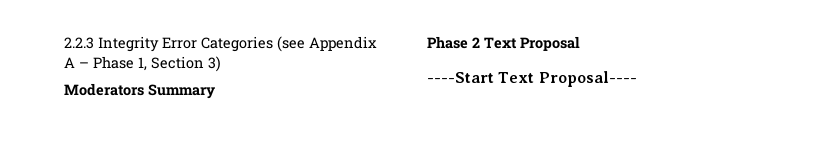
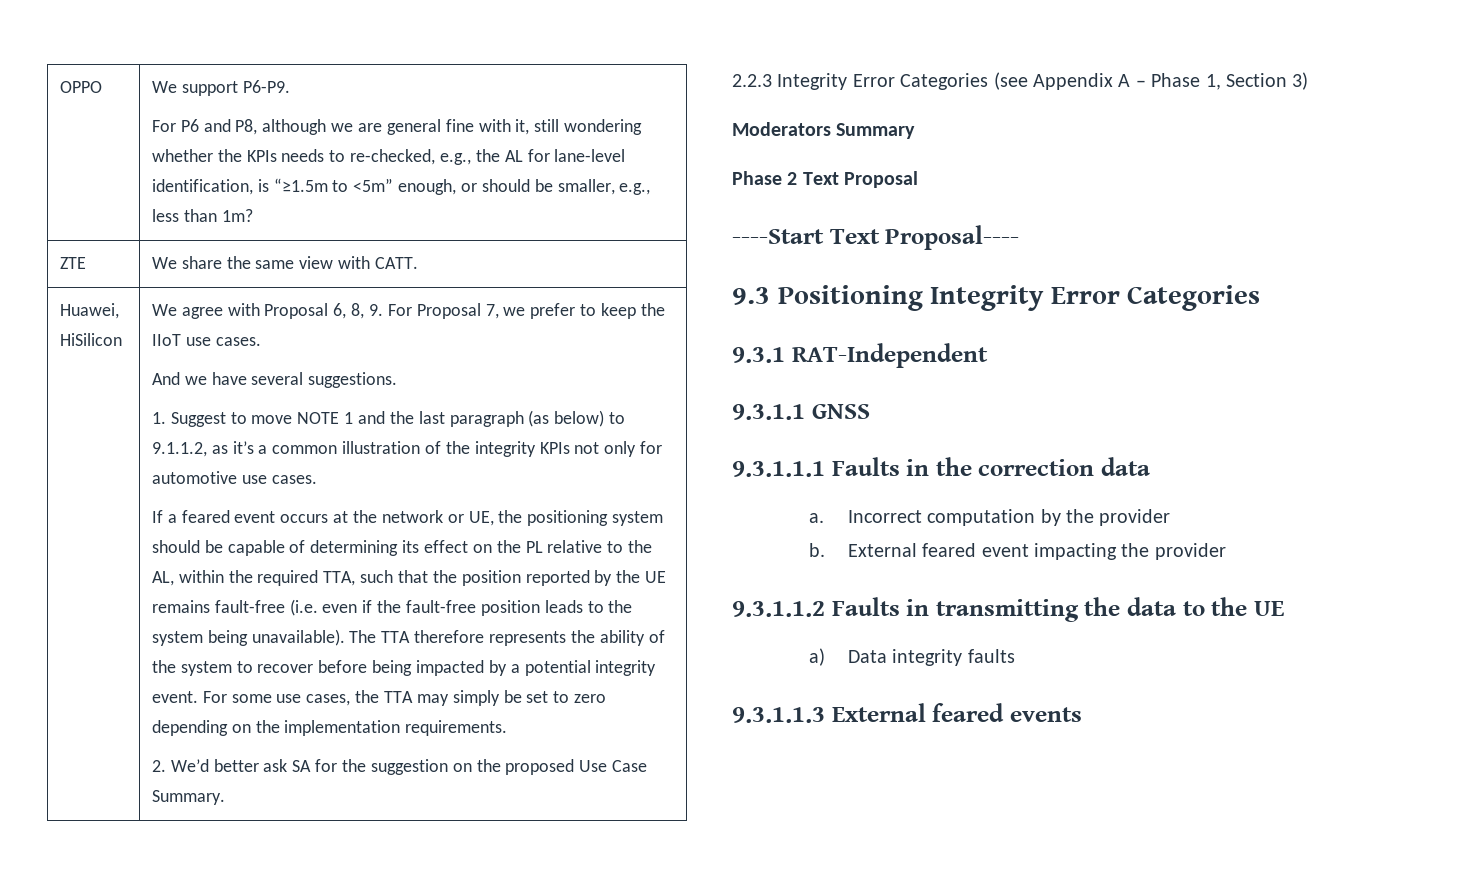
+ OPPO | We support P6-P9.
+ For P6 and P8, although we are general fine with it, still wondering whether the KPIs needs to re-checked, e.g., the AL for lane-level identification, is “≥1.5m to <5m” enough, or should be smaller, e.g., less than 1m?
+ ZTE | We share the same view with CATT.
+ Huawei, HiSilicon | We agree with Proposal 6, 8, 9. For Proposal 7, we prefer to keep the IIoT use cases.
+ And we have several suggestions.
+ 1. Suggest to move NOTE 1 and the last paragraph (as below) to 9.1.1.2, as it’s a common illustration of the integrity KPIs not only for automotive use cases.
+ If a feared event occurs at the network or UE, the positioning system should be capable of determining its effect on the PL relative to the AL, within the required TTA, such that the position reported by the UE remains fault-free (i.e. even if the fault-free position leads to the system being unavailable). The TTA therefore represents the ability of the system to recover before being impacted by a potential integrity event. For some use cases, the TTA may simply be set to zero depending on the implementation requirements.
+ 2. We’d better ask SA for the suggestion on the proposed Use Case Summary.
+ 9.3 Positioning Integrity Error Categories
+ 9.3.1 RAT-Independent
+ 9.3.1.1 GNSS
+ 9.3.1.1.1 Faults in the correction data
+ a. Incorrect computation by the provider
+ b. External feared event impacting the provider
+ 9.3.1.1.2 Faults in transmitting the data to the UE
+ a) Data integrity faults
+ 9.3.1.1.3 External feared events

